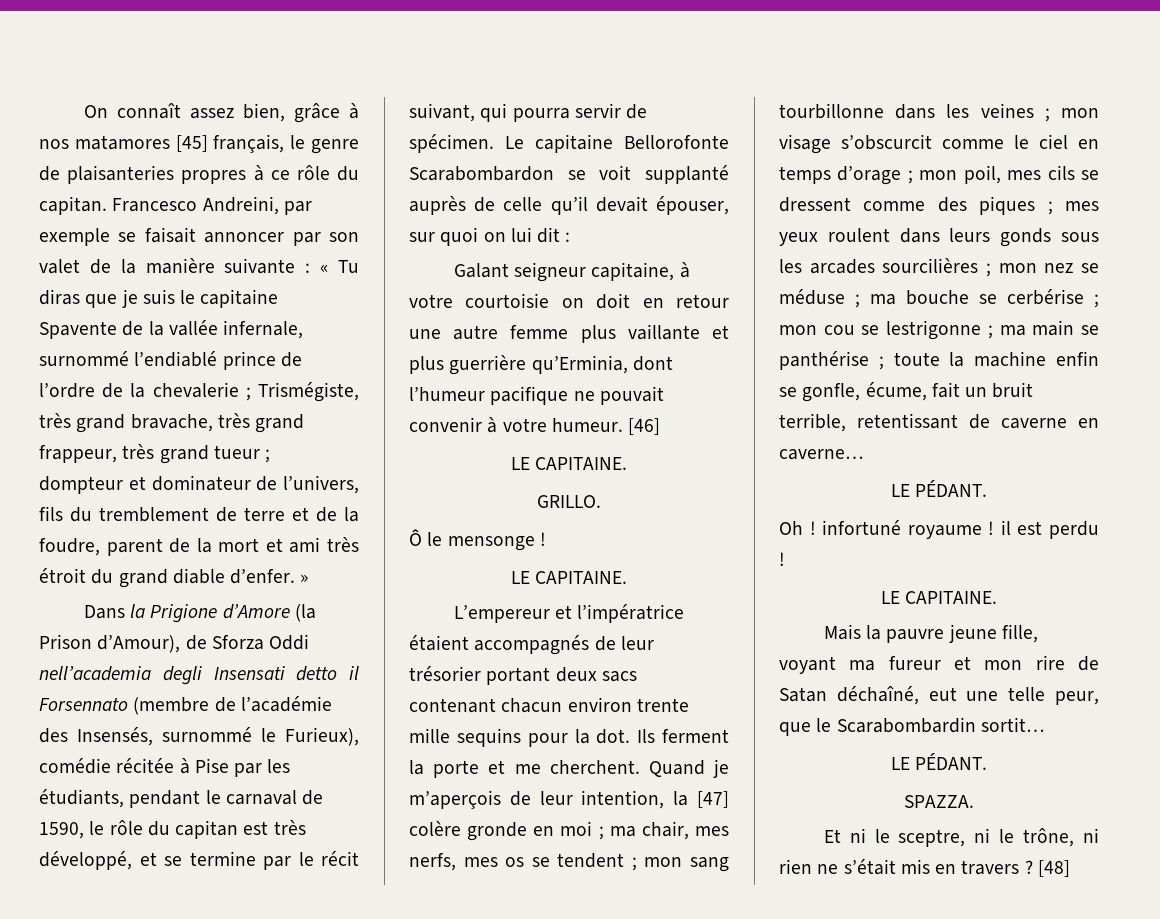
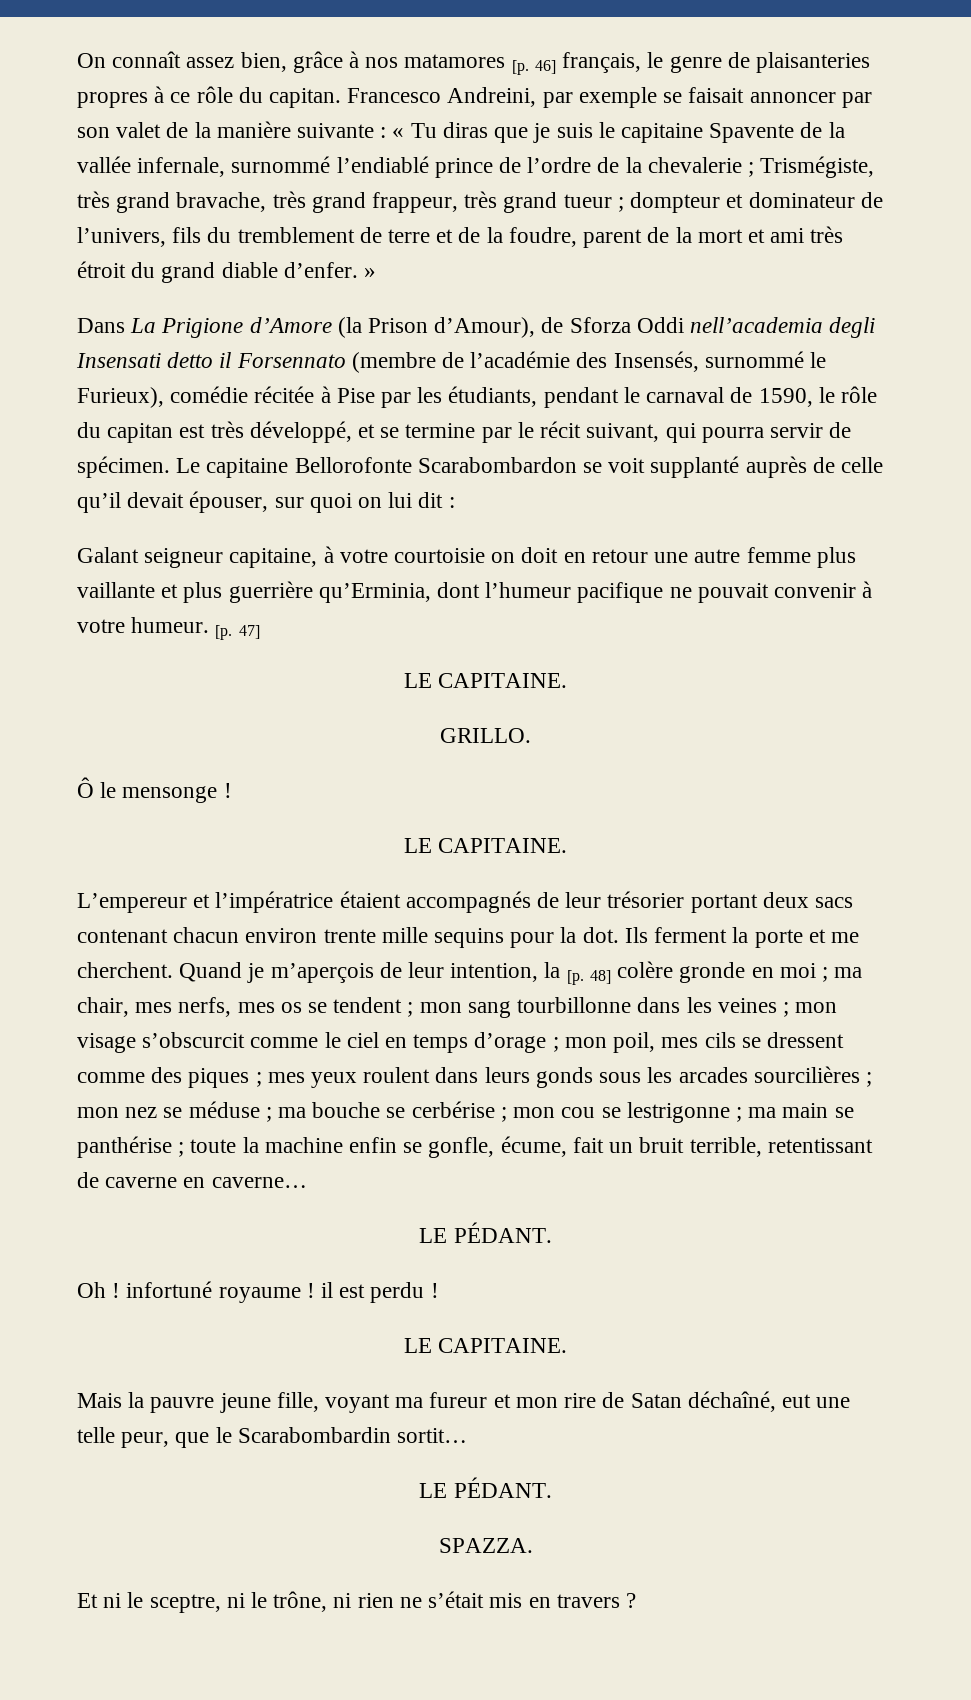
- On connaît assez bien, grâce à nos matamores [45] français, le genre de plaisanteries propres à ce rôle du capitan.
+ On connaît assez bien, grâce à nos matamores [p. 46] français, le genre de plaisanteries propres à ce rôle du capitan.
- Dans la Prigione d’Amore (la Prison d’Amour), de Sforza Oddi nell’academia degli Insensati detto il Forsennato (membre de l’académie des Insensés, surnommé le Furieux), comédie récitée à Pise par les étudiants, pendant le carnaval de 1590, le rôle du capitan est très développé, et se termine par le récit suivant, qui pourra servir de spécimen.
+ Dans La Prigione d’Amore (la Prison d’Amour), de Sforza Oddi nell’academia degli Insensati detto il Forsennato (membre de l’académie des Insensés, surnommé le Furieux), comédie récitée à Pise par les étudiants, pendant le carnaval de 1590, le rôle du capitan est très développé, et se termine par le récit suivant, qui pourra servir de spécimen.
- [46]
+ [p. 47]
- Quand je m’aperçois de leur intention, la [47] colère gronde en moi ;
+ Quand je m’aperçois de leur intention, la [p. 48] colère gronde en moi ;
- [48]

